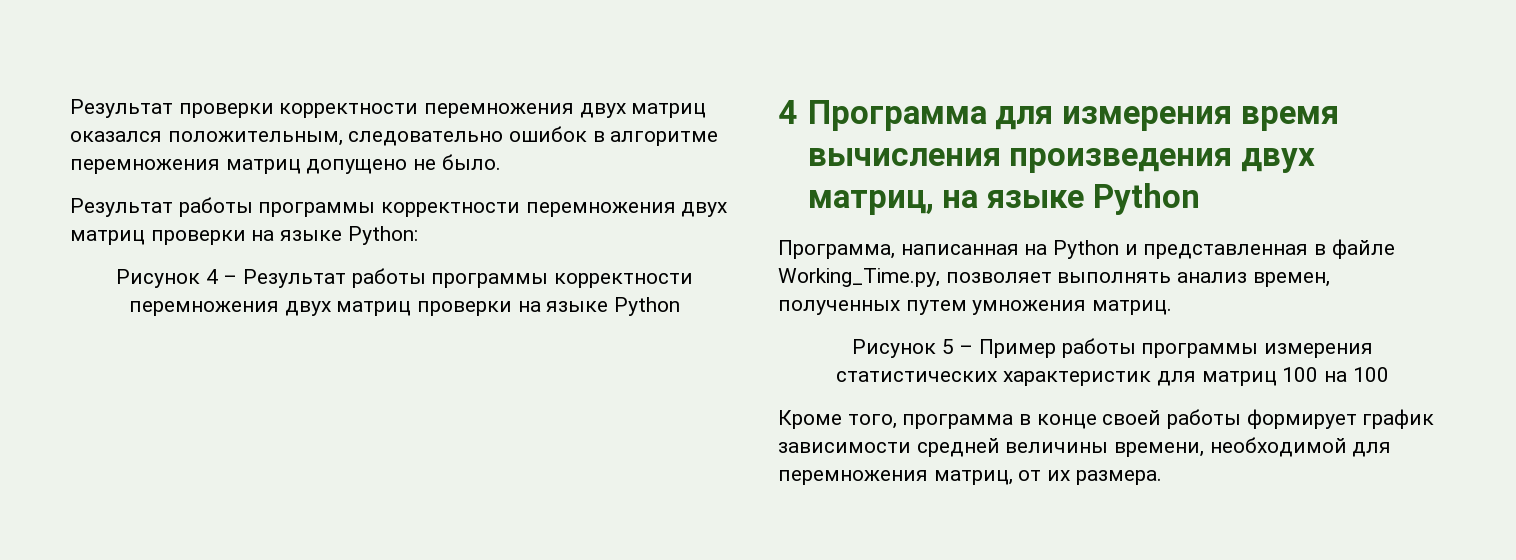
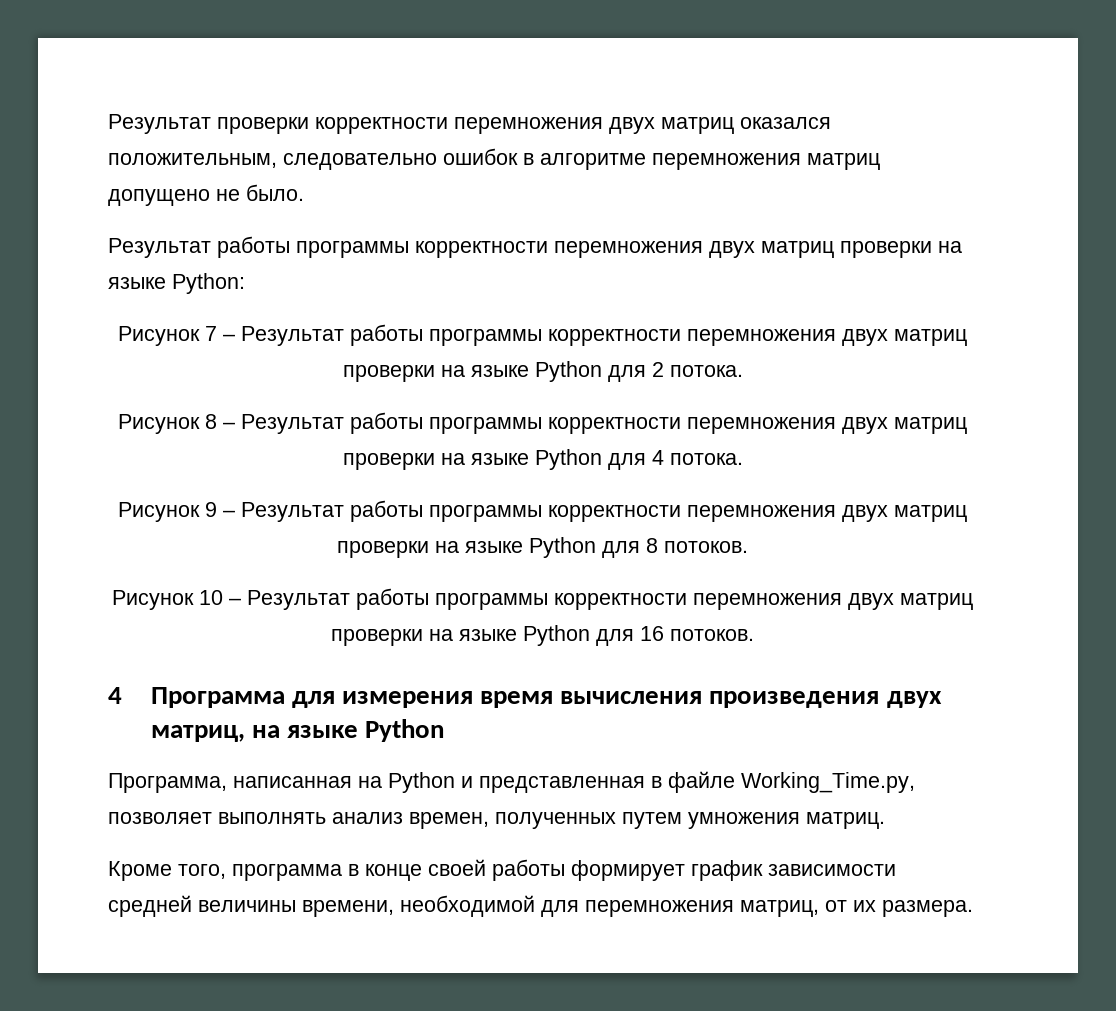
- Рисунок 4 – Результат работы программы корректности перемножения двух матриц проверки на языке Python
+ Рисунок 7 – Результат работы программы корректности перемножения двух матриц проверки на языке Python для 2 потока.
+ Рисунок 8 – Результат работы программы корректности перемножения двух матриц проверки на языке Python для 4 потока.
+ Рисунок 9 – Результат работы программы корректности перемножения двух матриц проверки на языке Python для 8 потоков.
+ Рисунок 10 – Результат работы программы корректности перемножения двух матриц проверки на языке Python для 16 потоков.
- Рисунок 5 – Пример работы программы измерения статистических характеристик для матриц 100 на 100

